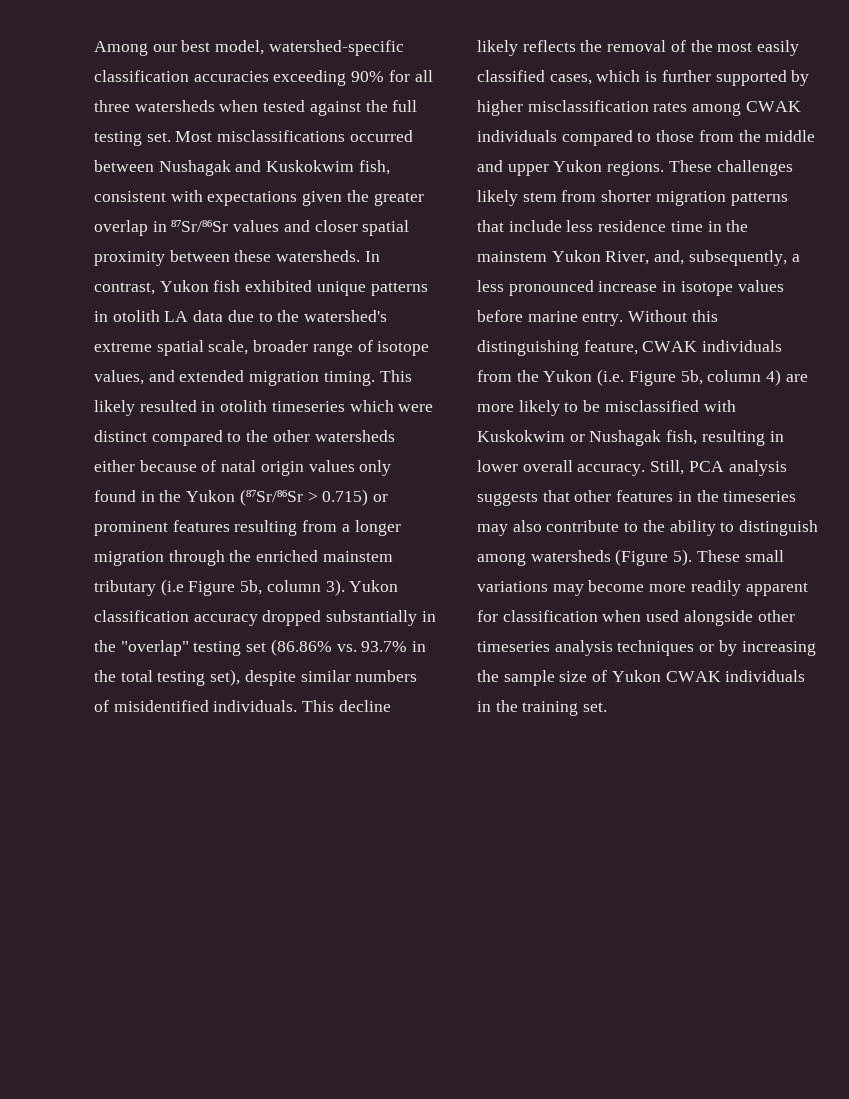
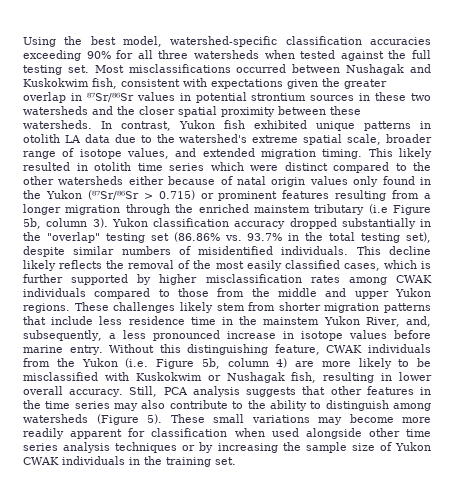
- Among our best model, watershed-specific classification accuracies exceeding 90% for all three watersheds when tested against the full testing set.
+ Using the best model, watershed-specific classification accuracies exceeding 90% for all three watersheds when tested against the full testing set.
- Most misclassifications occurred between Nushagak and Kuskokwim fish, consistent with expectations given the greater overlap in ⁸⁷Sr/⁸⁶Sr values and closer spatial proximity between these watersheds.
+ Most misclassifications occurred between Nushagak and Kuskokwim fish, consistent with expectations given the greater overlap in ⁸⁷Sr/⁸⁶Sr values in potential strontium sources in these two watersheds and the closer spatial proximity between these watersheds.
- This likely resulted in otolith timeseries which were distinct compared to the other watersheds either because of natal origin values only found in the Yukon (⁸⁷Sr/⁸⁶Sr > 0.715) or prominent features resulting from a longer migration through the enriched mainstem tributary (i.e Figure 5b, column 3).
+ This likely resulted in otolith time series which were distinct compared to the other watersheds either because of natal origin values only found in the Yukon (⁸⁷Sr/⁸⁶Sr > 0.715) or prominent features resulting from a longer migration through the enriched mainstem tributary (i.e Figure 5b, column 3).
- Still, PCA analysis suggests that other features in the timeseries may also contribute to the ability to distinguish among watersheds (Figure 5).
+ Still, PCA analysis suggests that other features in the time series may also contribute to the ability to distinguish among watersheds (Figure 5).
- These small variations may become more readily apparent for classification when used alongside other timeseries analysis techniques or by increasing the sample size of Yukon CWAK individuals in the training set.
+ These small variations may become more readily apparent for classification when used alongside other time series analysis techniques or by increasing the sample size of Yukon CWAK individuals in the training set.

